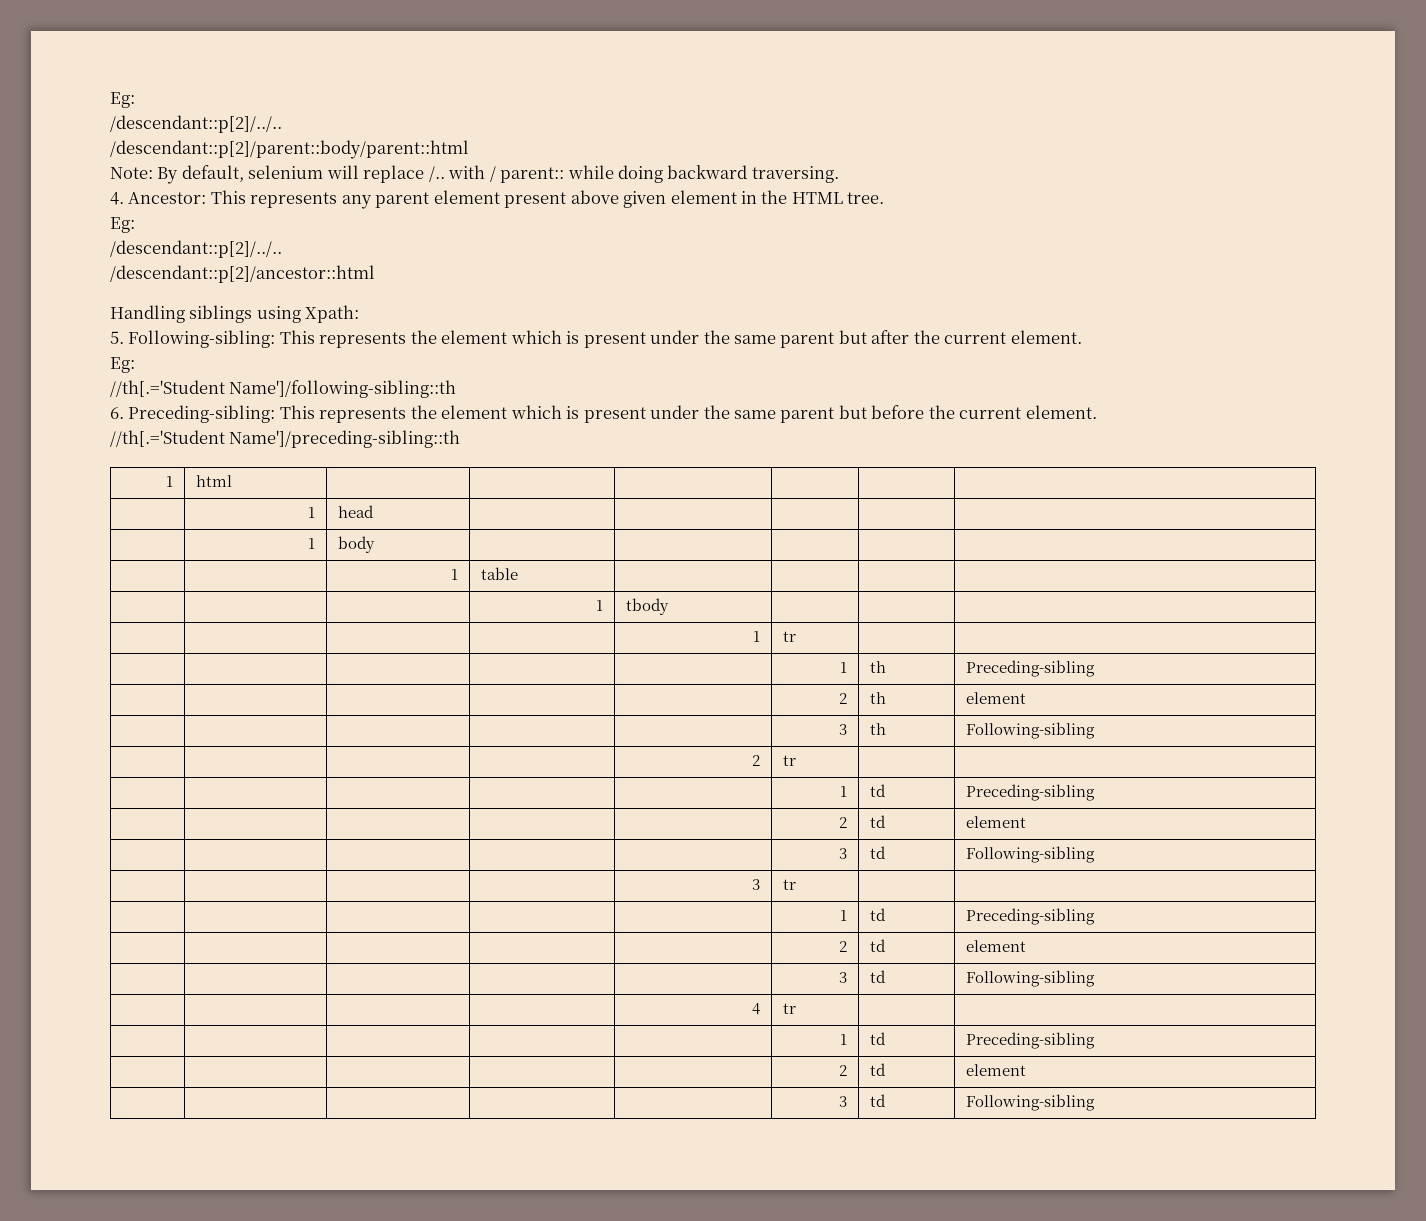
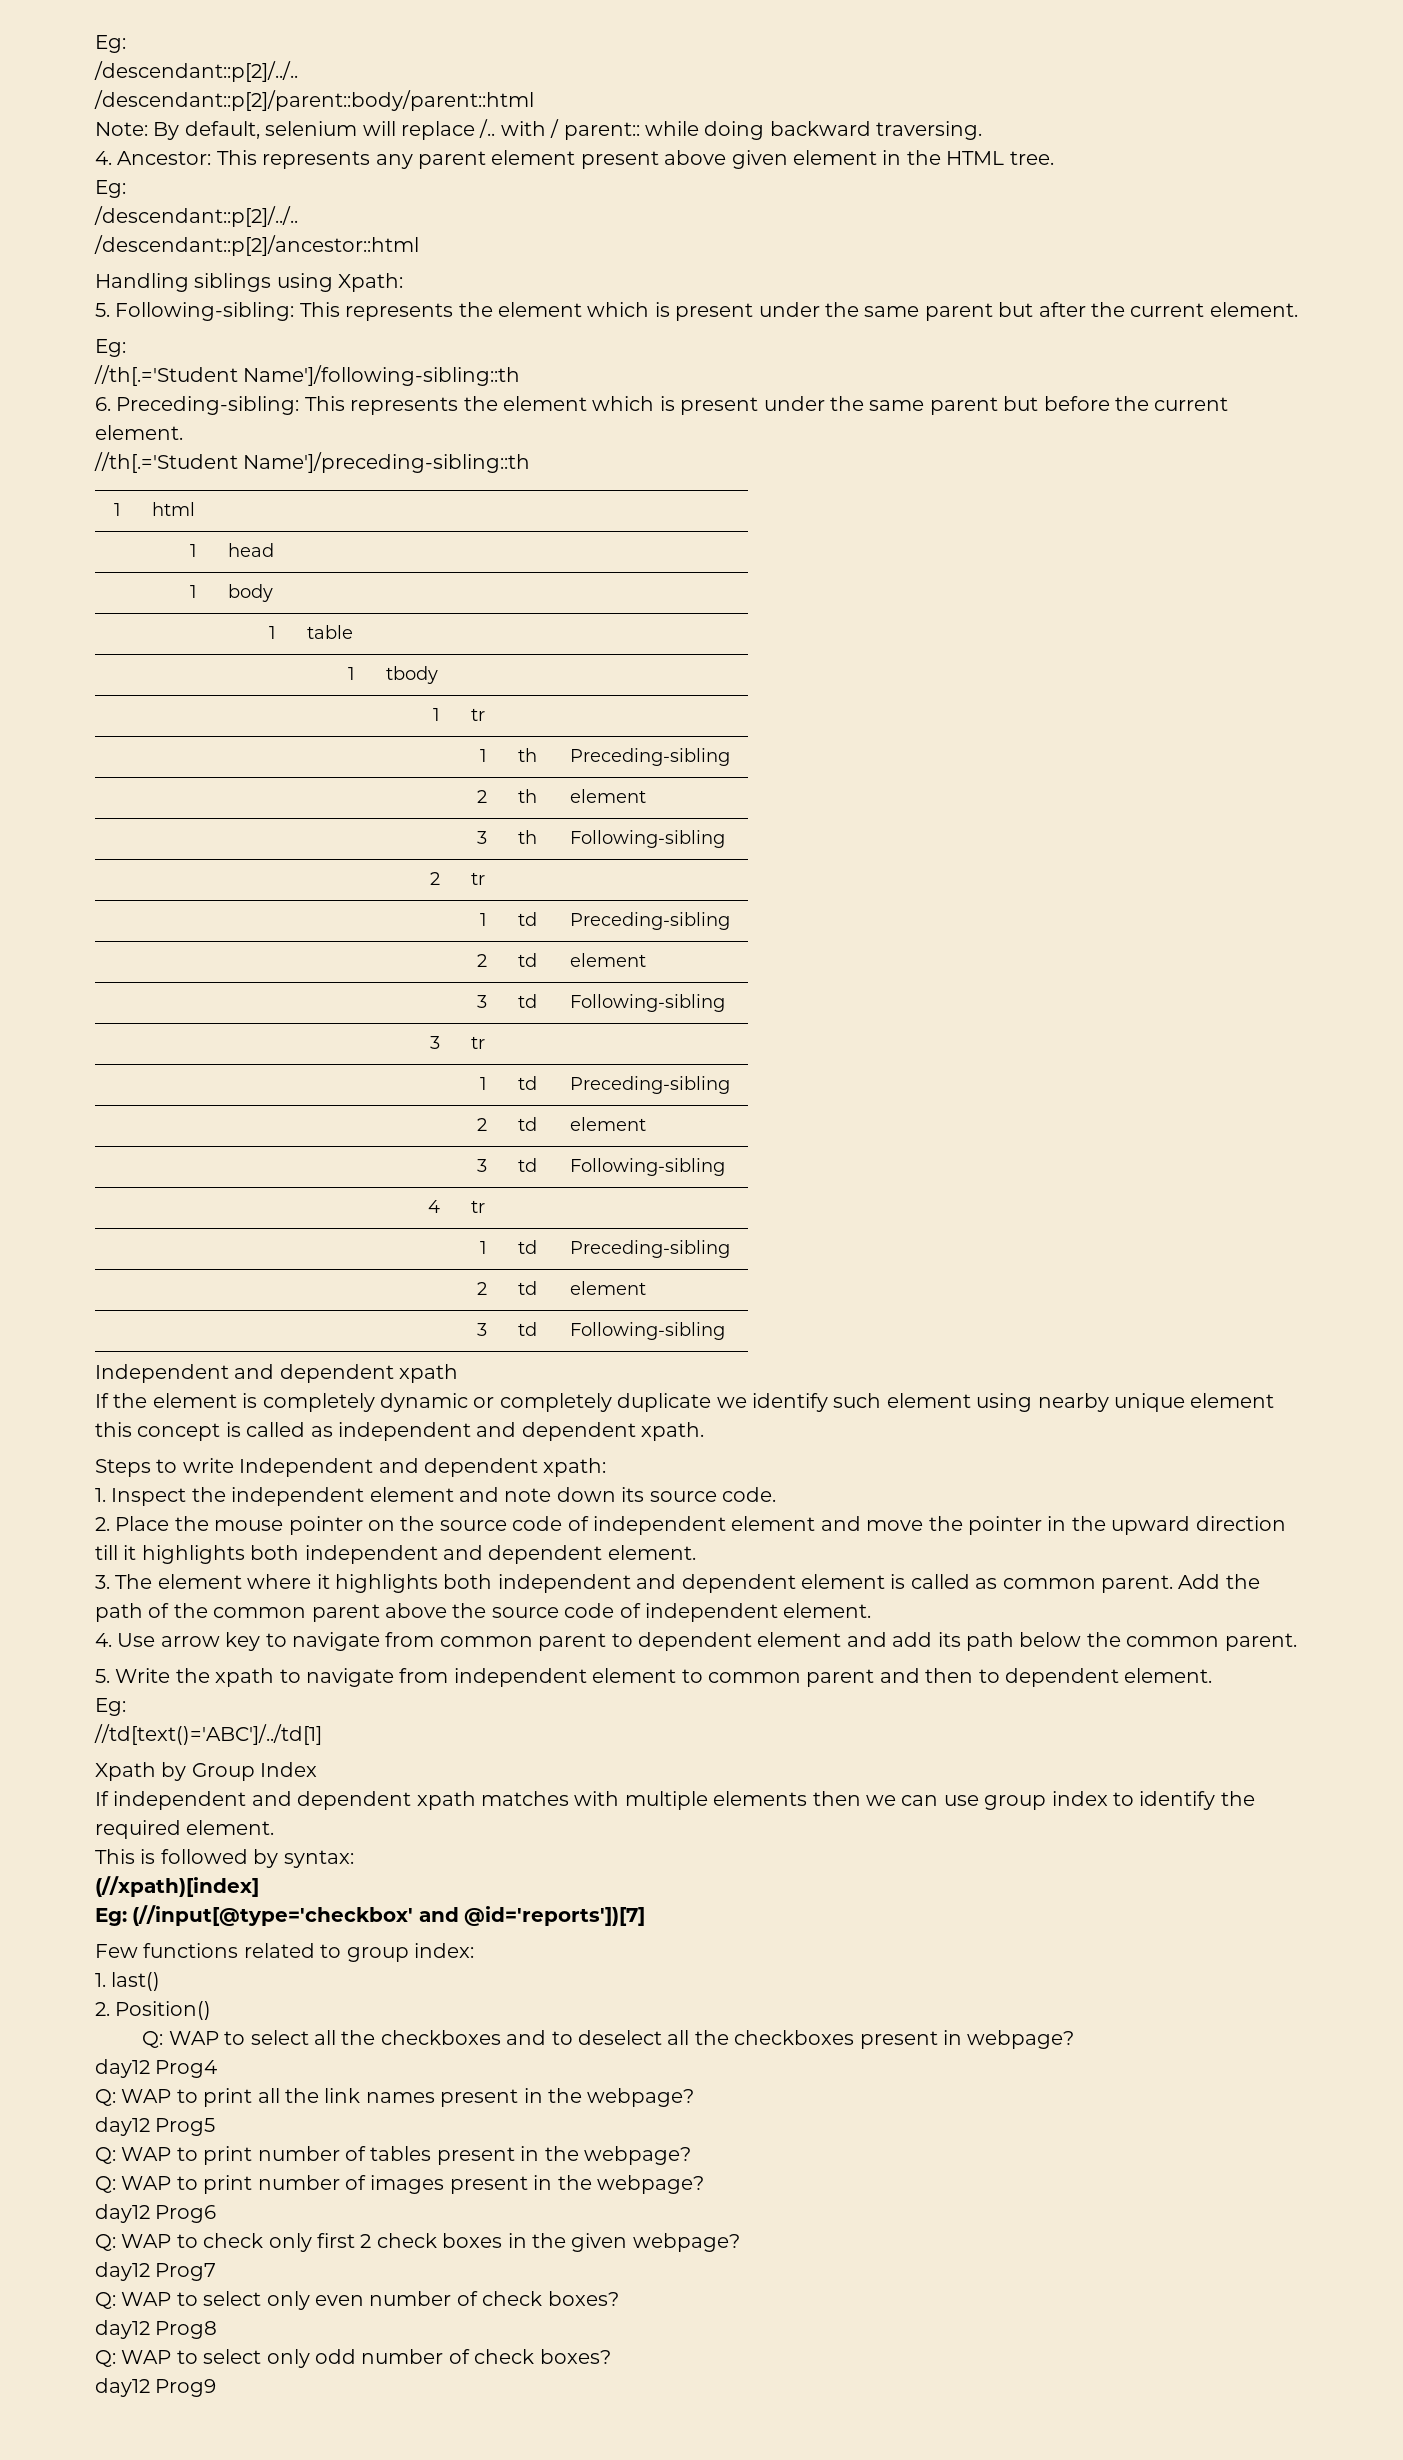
+ Independent and dependent xpath
+ If the element is completely dynamic or completely duplicate we identify such element using nearby unique element this concept is called as independent and dependent xpath.
+ Steps to write Independent and dependent xpath:
+ 1. Inspect the independent element and note down its source code.
+ 2. Place the mouse pointer on the source code of independent element and move the pointer in the upward direction till it highlights both independent and dependent element.
+ 3. The element where it highlights both independent and dependent element is called as common parent. Add the path of the common parent above the source code of independent element.
+ 4. Use arrow key to navigate from common parent to dependent element and add its path below the common parent.
+ 5. Write the xpath to navigate from independent element to common parent and then to dependent element.
+ Eg:
+ //td[text()='ABC']/../td[1]
+ Xpath by Group Index
+ If independent and dependent xpath matches with multiple elements then we can use group index to identify the required element.
+ This is followed by syntax:
+ (//xpath)[index]
+ Eg: (//input[@type='checkbox' and @id='reports'])[7]
+ Few functions related to group index:
+ 1. last()
+ 2. Position()
+ Q: WAP to select all the checkboxes and to deselect all the checkboxes present in webpage?
+ day12 Prog4
+ Q: WAP to print all the link names present in the webpage?
+ day12 Prog5
+ Q: WAP to print number of tables present in the webpage?
+ Q: WAP to print number of images present in the webpage?
+ day12 Prog6
+ Q: WAP to check only first 2 check boxes in the given webpage?
+ day12 Prog7
+ Q: WAP to select only even number of check boxes?
+ day12 Prog8
+ Q: WAP to select only odd number of check boxes?
+ day12 Prog9

